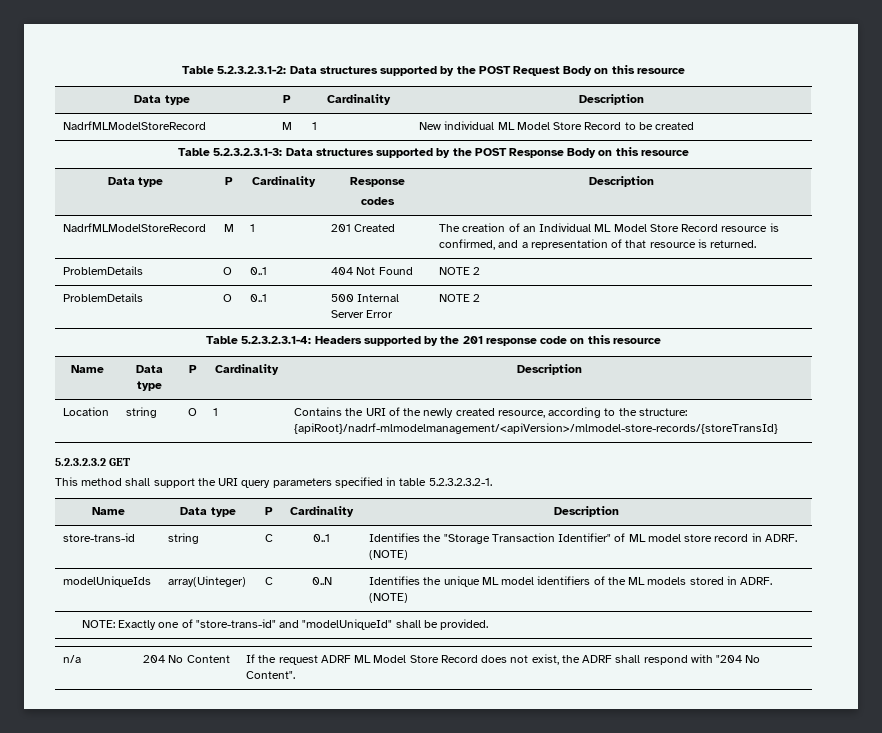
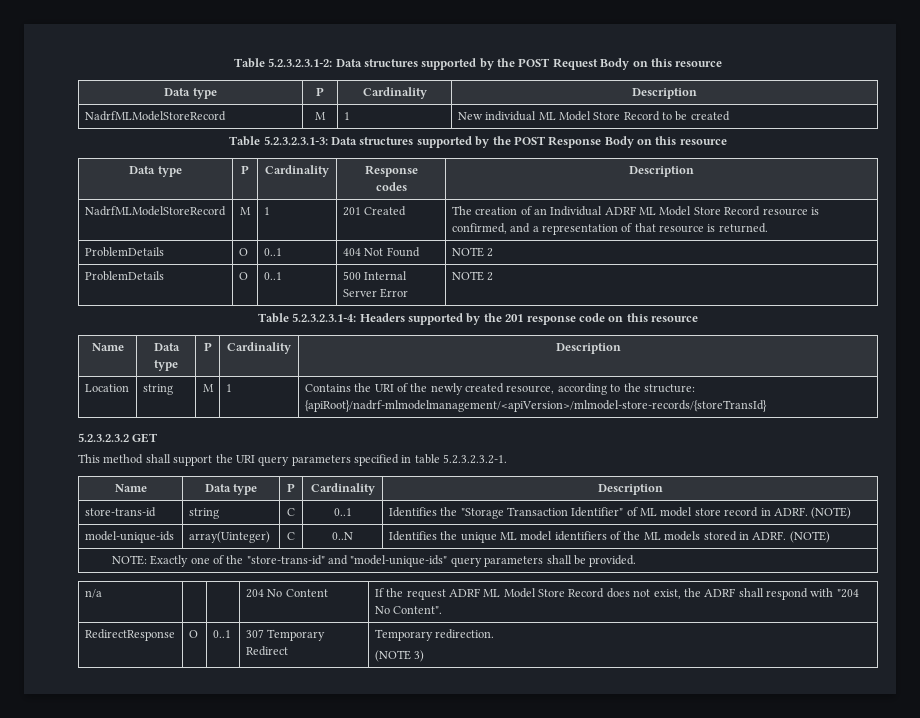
- NadrfMLModelStoreRecord | M | 1 | 201 Created | The creation of an Individual ML Model Store Record resource is confirmed, and a representation of that resource is returned.
+ NadrfMLModelStoreRecord | M | 1 | 201 Created | The creation of an Individual ADRF ML Model Store Record resource is confirmed, and a representation of that resource is returned.
- Location | string | O | 1 | Contains the URI of the newly created resource, according to the structure: {apiRoot}/nadrf-mlmodelmanagement/<apiVersion>/mlmodel-store-records/{storeTransId}
+ Location | string | M | 1 | Contains the URI of the newly created resource, according to the structure: {apiRoot}/nadrf-mlmodelmanagement/<apiVersion>/mlmodel-store-records/{storeTransId}
- modelUniqueIds | array(Uinteger) | C | 0..N | Identifies the unique ML model identifiers of the ML models stored in ADRF. (NOTE)
+ model-unique-ids | array(Uinteger) | C | 0..N | Identifies the unique ML model identifiers of the ML models stored in ADRF. (NOTE)
- NOTE: Exactly one of "store-trans-id" and "modelUniqueId" shall be provided.
+ NOTE: Exactly one of the "store-trans-id" and "model-unique-ids" query parameters shall be provided.
+ RedirectResponse | O | 0..1 | 307 Temporary Redirect | Temporary redirection.
+ (NOTE 3)

